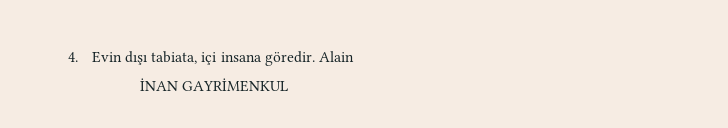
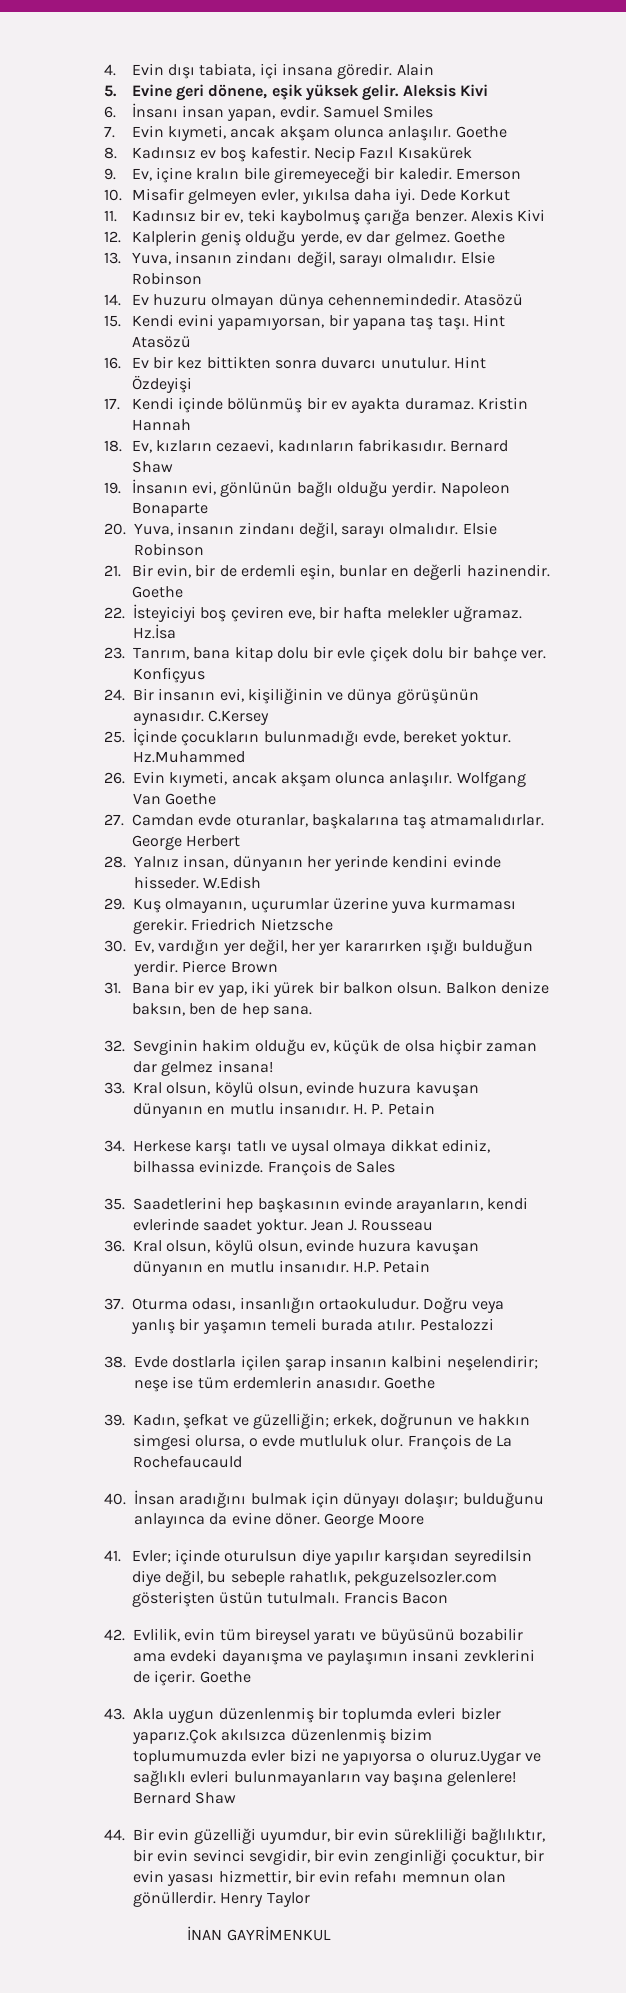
+ 5. Evine geri dönene, eşik yüksek gelir. Aleksis Kivi
+ 6. İnsanı insan yapan, evdir. Samuel Smiles
+ 7. Evin kıymeti, ancak akşam olunca anlaşılır. Goethe
+ 8. Kadınsız ev boş kafestir. Necip Fazıl Kısakürek
+ 9. Ev, içine kralın bile giremeyeceği bir kaledir. Emerson
+ 10. Misafir gelmeyen evler, yıkılsa daha iyi. Dede Korkut
+ 11. Kadınsız bir ev, teki kaybolmuş çarığa benzer. Alexis Kivi
+ 12. Kalplerin geniş olduğu yerde, ev dar gelmez. Goethe
+ 13. Yuva, insanın zindanı değil, sarayı olmalıdır. Elsie Robinson
+ 14. Ev huzuru olmayan dünya cehennemindedir. Atasözü
+ 15. Kendi evini yapamıyorsan, bir yapana taş taşı. Hint Atasözü
+ 16. Ev bir kez bittikten sonra duvarcı unutulur. Hint Özdeyişi
+ 17. Kendi içinde bölünmüş bir ev ayakta duramaz. Kristin Hannah
+ 18. Ev, kızların cezaevi, kadınların fabrikasıdır. Bernard Shaw
+ 19. İnsanın evi, gönlünün bağlı olduğu yerdir. Napoleon Bonaparte
+ 20. Yuva, insanın zindanı değil, sarayı olmalıdır. Elsie Robinson
+ 21. Bir evin, bir de erdemli eşin, bunlar en değerli hazinendir. Goethe
+ 22. İsteyiciyi boş çeviren eve, bir hafta melekler uğramaz. Hz.İsa
+ 23. Tanrım, bana kitap dolu bir evle çiçek dolu bir bahçe ver. Konfiçyus
+ 24. Bir insanın evi, kişiliğinin ve dünya görüşünün aynasıdır. C.Kersey
+ 25. İçinde çocukların bulunmadığı evde, bereket yoktur. Hz.Muhammed
+ 26. Evin kıymeti, ancak akşam olunca anlaşılır. Wolfgang Van Goethe
+ 27. Camdan evde oturanlar, başkalarına taş atmamalıdırlar. George Herbert
+ 28. Yalnız insan, dünyanın her yerinde kendini evinde hisseder. W.Edish
+ 29. Kuş olmayanın, uçurumlar üzerine yuva kurmaması gerekir. Friedrich Nietzsche
+ 30. Ev, vardığın yer değil, her yer kararırken ışığı bulduğun yerdir. Pierce Brown
+ 31. Bana bir ev yap, iki yürek bir balkon olsun. Balkon denize baksın, ben de hep sana.
+ 32. Sevginin hakim olduğu ev, küçük de olsa hiçbir zaman dar gelmez insana!
+ 33. Kral olsun, köylü olsun, evinde huzura kavuşan dünyanın en mutlu insanıdır. H. P. Petain
+ 34. Herkese karşı tatlı ve uysal olmaya dikkat ediniz, bilhassa evinizde. François de Sales
+ 35. Saadetlerini hep başkasının evinde arayanların, kendi evlerinde saadet yoktur. Jean J. Rousseau
+ 36. Kral olsun, köylü olsun, evinde huzura kavuşan dünyanın en mutlu insanıdır. H.P. Petain
+ 37. Oturma odası, insanlığın ortaokuludur. Doğru veya yanlış bir yaşamın temeli burada atılır. Pestalozzi
+ 38. Evde dostlarla içilen şarap insanın kalbini neşelendirir; neşe ise tüm erdemlerin anasıdır. Goethe
+ 39. Kadın, şefkat ve güzelliğin; erkek, doğrunun ve hakkın simgesi olursa, o evde mutluluk olur. François de La Rochefaucauld
+ 40. İnsan aradığını bulmak için dünyayı dolaşır; bulduğunu anlayınca da evine döner. George Moore
+ 41. Evler; içinde oturulsun diye yapılır karşıdan seyredilsin diye değil, bu sebeple rahatlık, pekguzelsozler.com gösterişten üstün tutulmalı. Francis Bacon
+ 42. Evlilik, evin tüm bireysel yaratı ve büyüsünü bozabilir ama evdeki dayanışma ve paylaşımın insani zevklerini de içerir. Goethe
+ 43. Akla uygun düzenlenmiş bir toplumda evleri bizler yaparız.Çok akılsızca düzenlenmiş bizim toplumumuzda evler bizi ne yapıyorsa o oluruz.Uygar ve sağlıklı evleri bulunmayanların vay başına gelenlere! Bernard Shaw
+ 44. Bir evin güzelliği uyumdur, bir evin sürekliliği bağlılıktır, bir evin sevinci sevgidir, bir evin zenginliği çocuktur, bir evin yasası hizmettir, bir evin refahı memnun olan gönüllerdir. Henry Taylor

